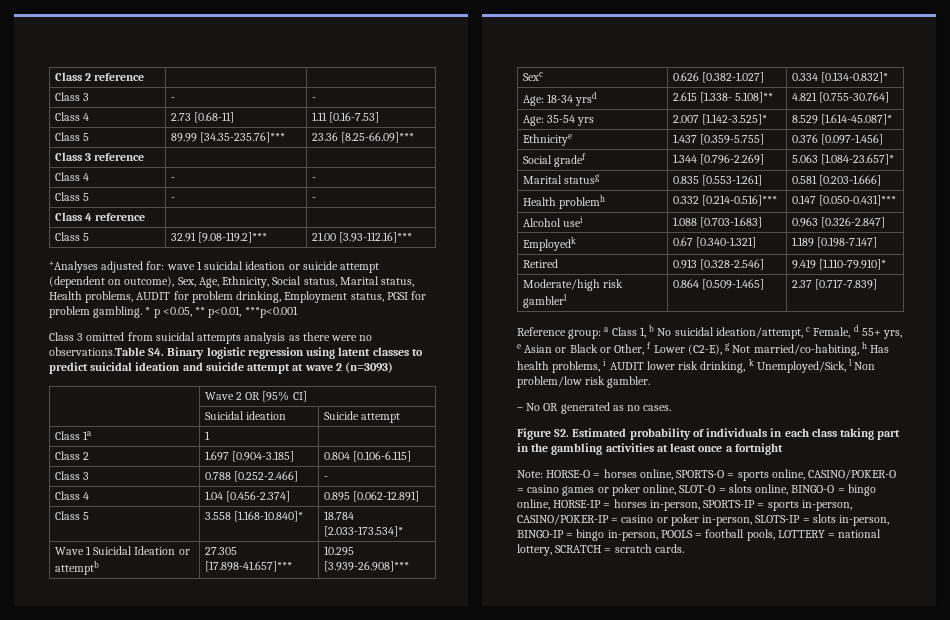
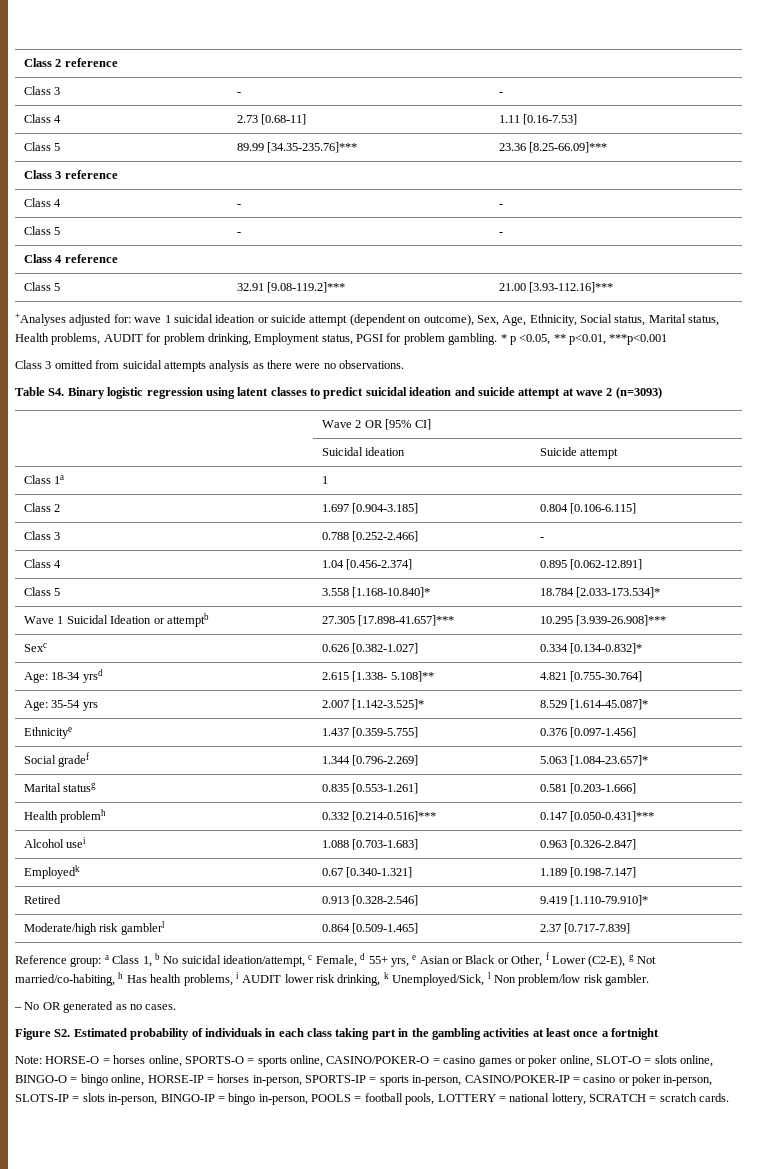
- Class 3 omitted from suicidal attempts analysis as there were no observations.Table S4. Binary logistic regression using latent classes to predict suicidal ideation and suicide attempt at wave 2 (n=3093)
+ Class 3 omitted from suicidal attempts analysis as there were no observations.
+ Table S4. Binary logistic regression using latent classes to predict suicidal ideation and suicide attempt at wave 2 (n=3093)

